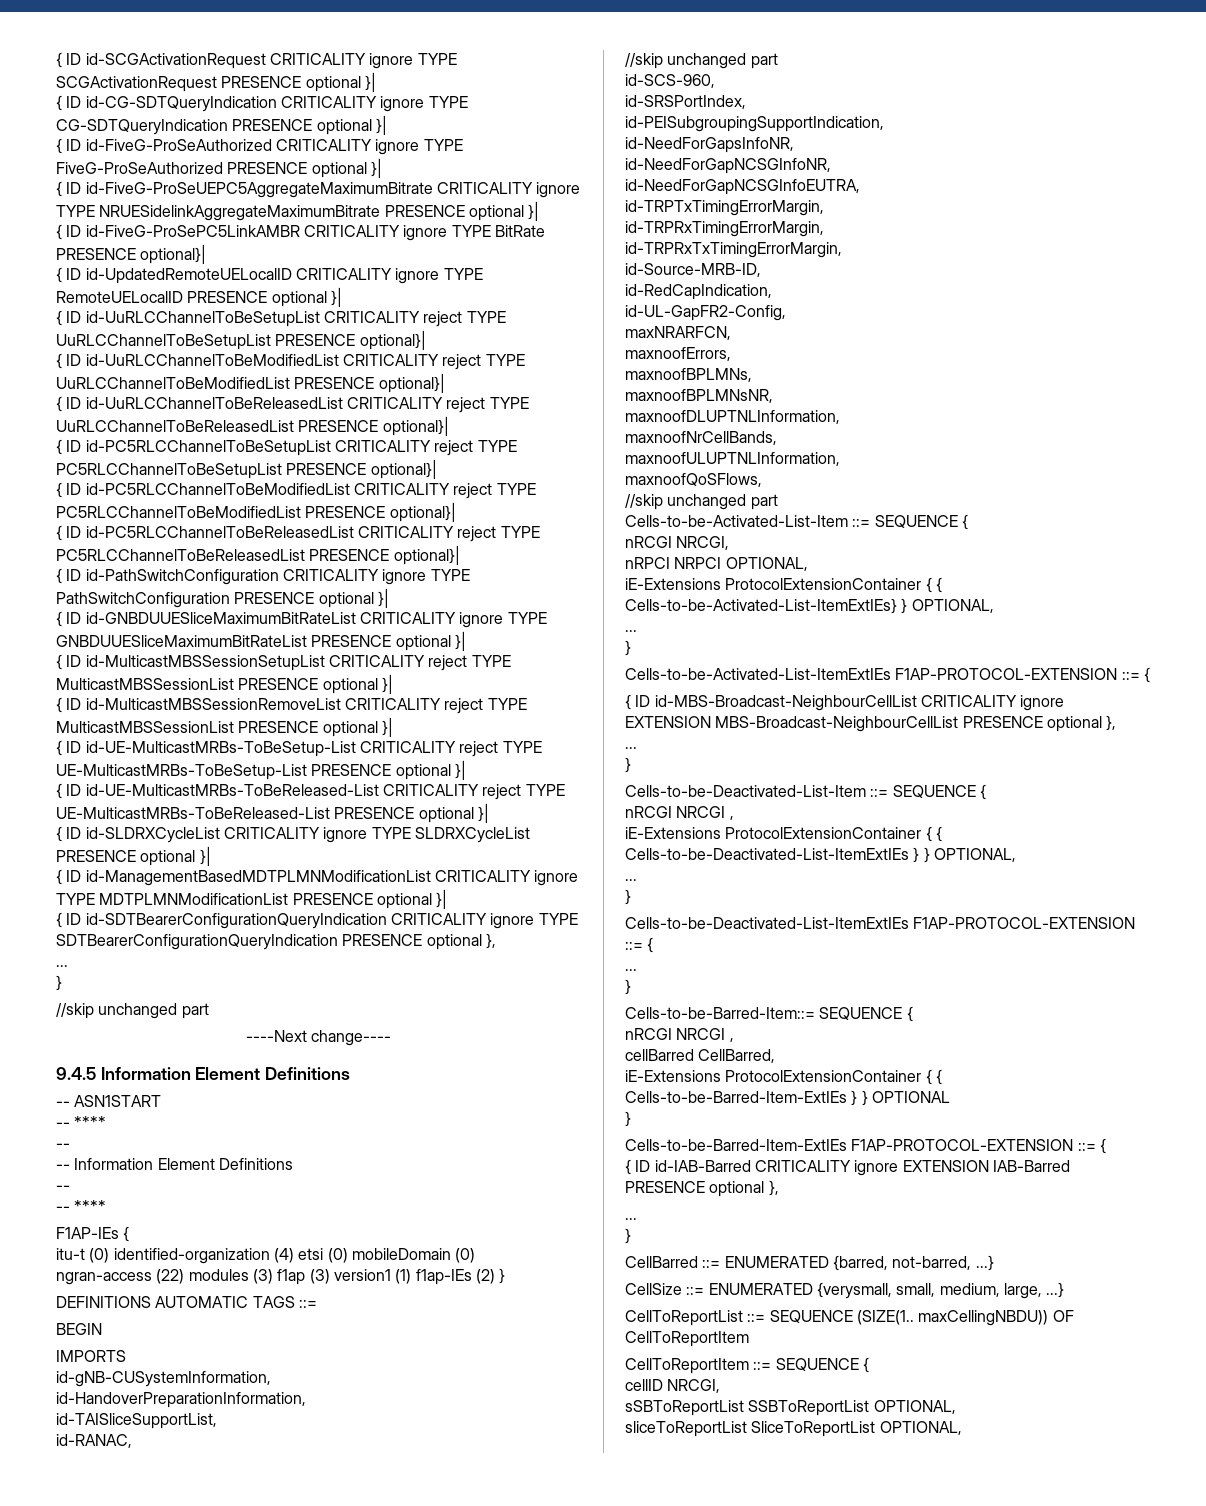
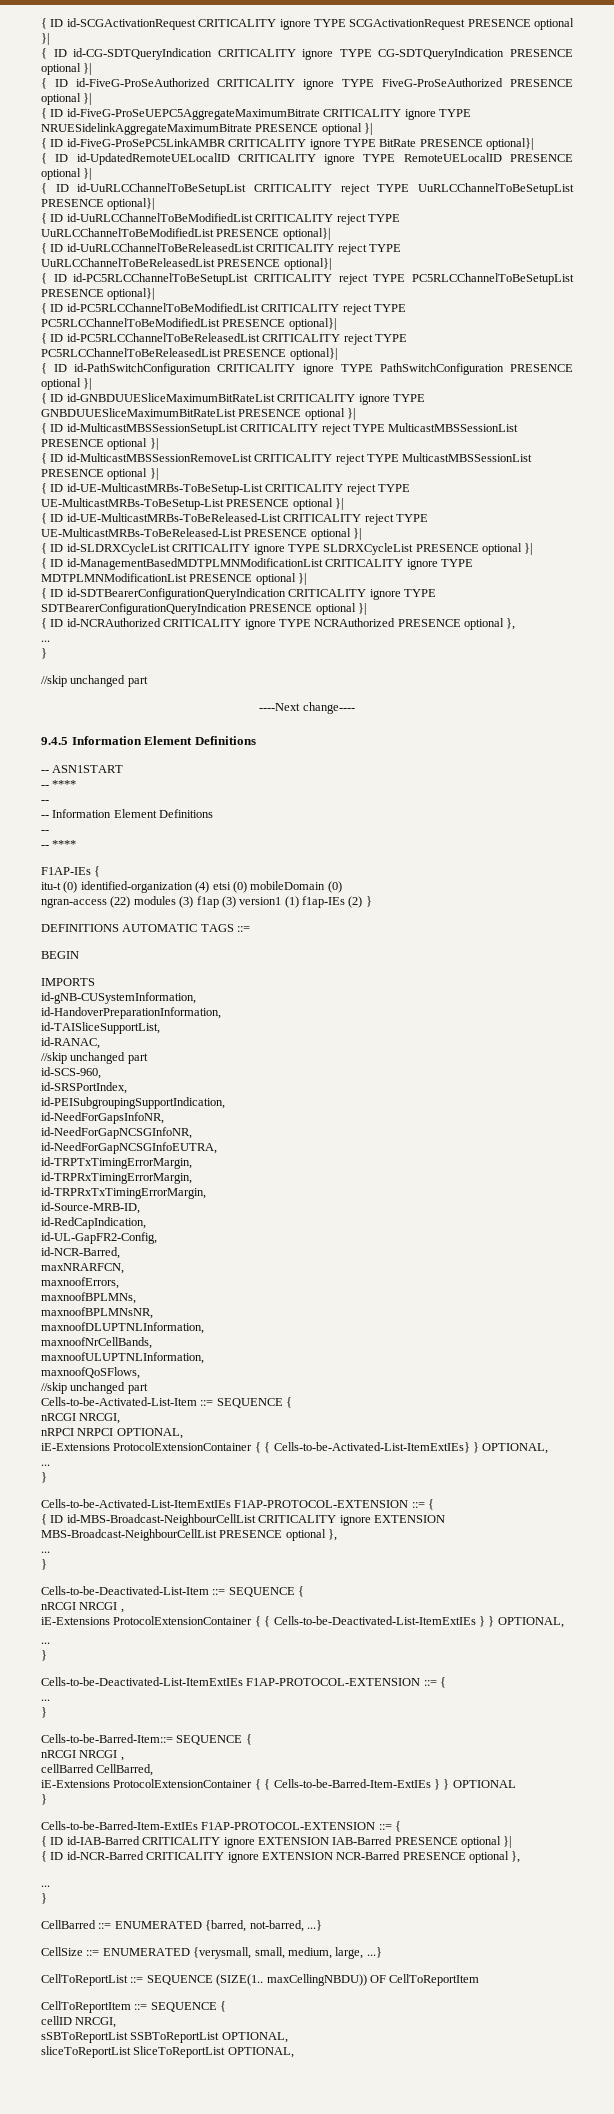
- { ID id-SDTBearerConfigurationQueryIndication CRITICALITY ignore TYPE SDTBearerConfigurationQueryIndication PRESENCE optional },
+ { ID id-SDTBearerConfigurationQueryIndication CRITICALITY ignore TYPE SDTBearerConfigurationQueryIndication PRESENCE optional }|
+ { ID id-NCRAuthorized CRITICALITY ignore TYPE NCRAuthorized PRESENCE optional },
+ id-NCR-Barred,
- { ID id-IAB-Barred CRITICALITY ignore EXTENSION IAB-Barred PRESENCE optional },
+ { ID id-IAB-Barred CRITICALITY ignore EXTENSION IAB-Barred PRESENCE optional }|
+ { ID id-NCR-Barred CRITICALITY ignore EXTENSION NCR-Barred PRESENCE optional },

